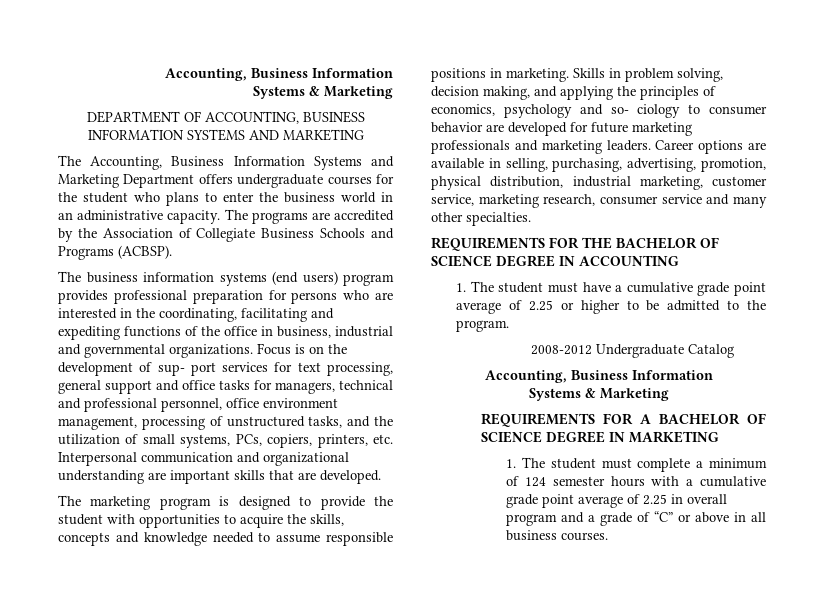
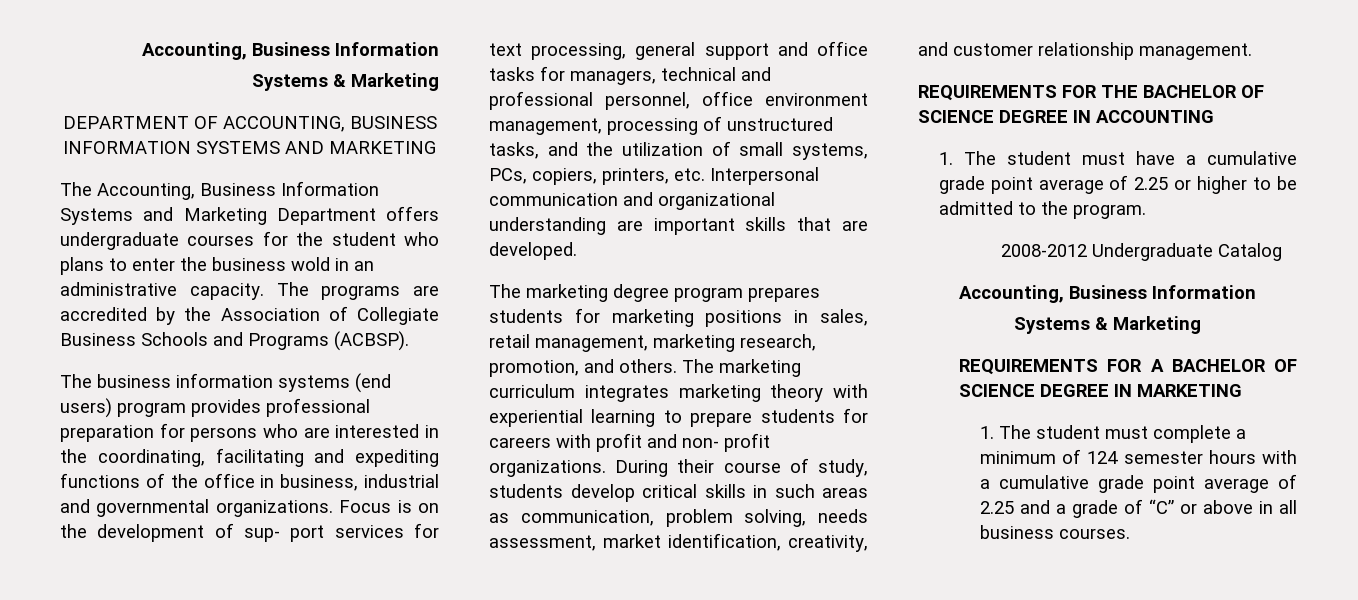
- The Accounting, Business Information Systems and Marketing Department offers undergraduate courses for the student who plans to enter the business world in an administrative capacity.
+ The Accounting, Business Information Systems and Marketing Department offers undergraduate courses for the student who plans to enter the business wold in an administrative capacity.
- The marketing program is designed to provide the student with opportunities to acquire the skills, concepts and knowledge needed to assume responsible positions in marketing. Skills in problem solving, decision making, and applying the principles of economics, psychology and so- ciology to consumer behavior are developed for future marketing professionals and marketing leaders. Career options are available in selling, purchasing, advertising, promotion, physical distribution, industrial marketing, customer service, marketing research, consumer service and many other specialties.
+ The marketing degree program prepares students for marketing positions in sales, retail management, marketing research, promotion, and others. The marketing curriculum integrates marketing theory with experiential learning to prepare students for careers with profit and non- profit organizations. During their course of study, students develop critical skills in such areas as communication, problem solving, needs assessment, market identification, creativity, and customer relationship management.
- 1. The student must complete a minimum of 124 semester hours with a cumulative grade point average of 2.25 in overall program and a grade of “C” or above in all business courses.
+ 1. The student must complete a minimum of 124 semester hours with a cumulative grade point average of 2.25 and a grade of “C” or above in all business courses.

